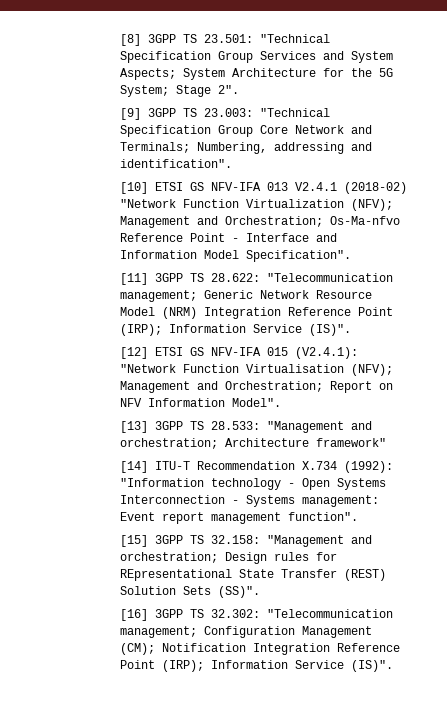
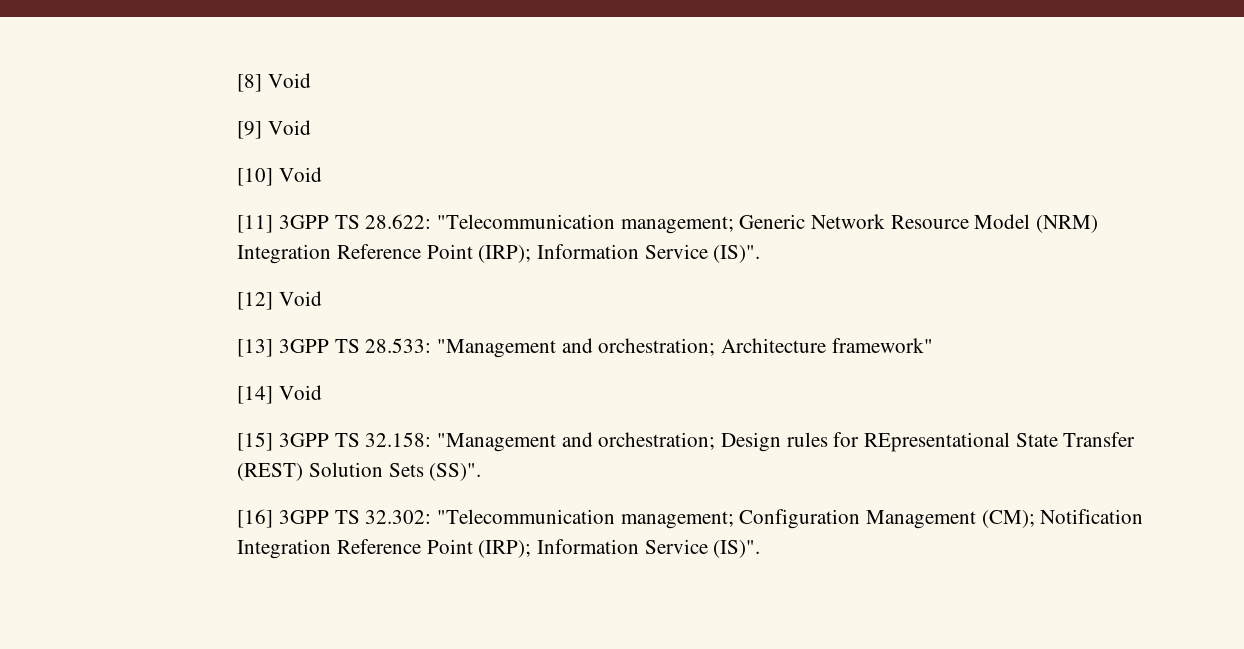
- [8] 3GPP TS 23.501: "Technical Specification Group Services and System Aspects; System Architecture for the 5G System; Stage 2".
- [9] 3GPP TS 23.003: "Technical Specification Group Core Network and Terminals; Numbering, addressing and identification".
- [10] ETSI GS NFV-IFA 013 V2.4.1 (2018-02) "Network Function Virtualization (NFV); Management and Orchestration; Os-Ma-nfvo Reference Point - Interface and Information Model Specification".
+ [8] Void
+ [9] Void
+ [10] Void
- [12] ETSI GS NFV-IFA 015 (V2.4.1): "Network Function Virtualisation (NFV); Management and Orchestration; Report on NFV Information Model".
+ [12] Void
- [14] ITU-T Recommendation X.734 (1992): "Information technology - Open Systems Interconnection - Systems management: Event report management function".
+ [14] Void

